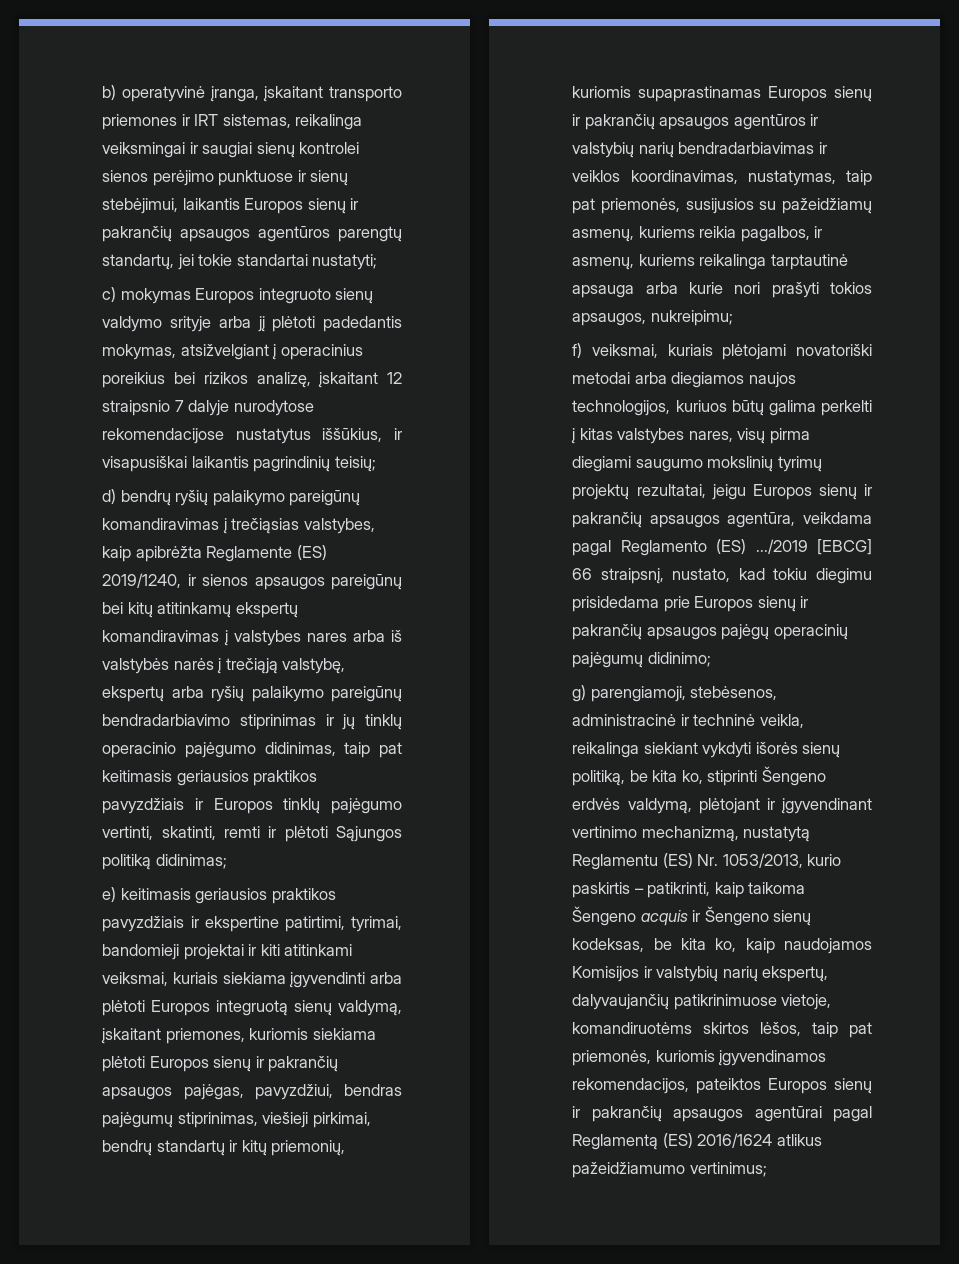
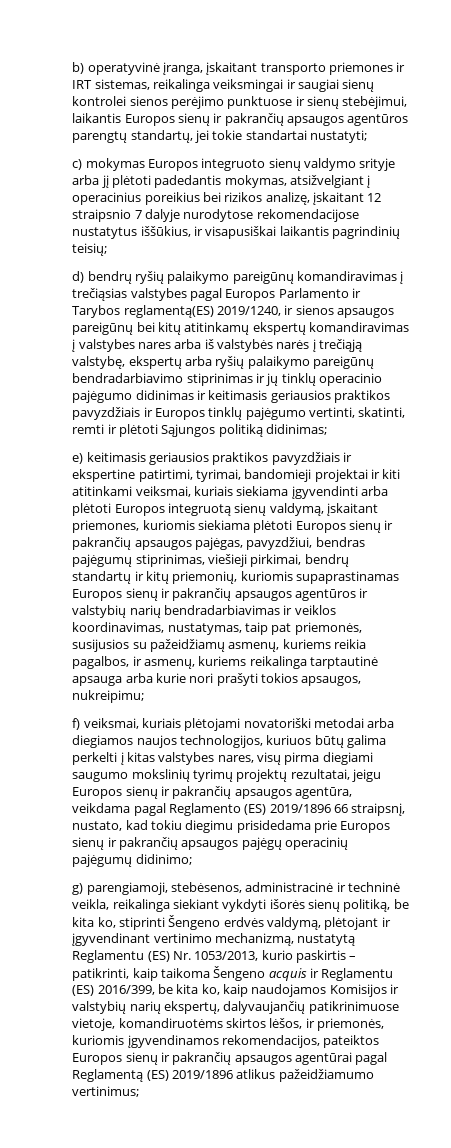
- d) bendrų ryšių palaikymo pareigūnų komandiravimas į trečiąsias valstybes, kaip apibrėžta Reglamente (ES) 2019/1240, ir sienos apsaugos pareigūnų bei kitų atitinkamų ekspertų komandiravimas į valstybes nares arba iš valstybės narės į trečiąją valstybę, ekspertų arba ryšių palaikymo pareigūnų bendradarbiavimo stiprinimas ir jų tinklų operacinio pajėgumo didinimas, taip pat keitimasis geriausios praktikos pavyzdžiais ir Europos tinklų pajėgumo vertinti, skatinti, remti ir plėtoti Sąjungos politiką didinimas;
+ d) bendrų ryšių palaikymo pareigūnų komandiravimas į trečiąsias valstybes pagal Europos Parlamento ir Tarybos reglamentą(ES) 2019/1240, ir sienos apsaugos pareigūnų bei kitų atitinkamų ekspertų komandiravimas į valstybes nares arba iš valstybės narės į trečiąją valstybę, ekspertų arba ryšių palaikymo pareigūnų bendradarbiavimo stiprinimas ir jų tinklų operacinio pajėgumo didinimas ir keitimasis geriausios praktikos pavyzdžiais ir Europos tinklų pajėgumo vertinti, skatinti, remti ir plėtoti Sąjungos politiką didinimas;
- f) veiksmai, kuriais plėtojami novatoriški metodai arba diegiamos naujos technologijos, kuriuos būtų galima perkelti į kitas valstybes nares, visų pirma diegiami saugumo mokslinių tyrimų projektų rezultatai, jeigu Europos sienų ir pakrančių apsaugos agentūra, veikdama pagal Reglamento (ES) .../2019 [EBCG] 66 straipsnį, nustato, kad tokiu diegimu prisidedama prie Europos sienų ir pakrančių apsaugos pajėgų operacinių pajėgumų didinimo;
+ f) veiksmai, kuriais plėtojami novatoriški metodai arba diegiamos naujos technologijos, kuriuos būtų galima perkelti į kitas valstybes nares, visų pirma diegiami saugumo mokslinių tyrimų projektų rezultatai, jeigu Europos sienų ir pakrančių apsaugos agentūra, veikdama pagal Reglamento (ES) 2019/1896 66 straipsnį, nustato, kad tokiu diegimu prisidedama prie Europos sienų ir pakrančių apsaugos pajėgų operacinių pajėgumų didinimo;
- g) parengiamoji, stebėsenos, administracinė ir techninė veikla, reikalinga siekiant vykdyti išorės sienų politiką, be kita ko, stiprinti Šengeno erdvės valdymą, plėtojant ir įgyvendinant vertinimo mechanizmą, nustatytą Reglamentu (ES) Nr. 1053/2013, kurio paskirtis – patikrinti, kaip taikoma Šengeno acquis ir Šengeno sienų kodeksas, be kita ko, kaip naudojamos Komisijos ir valstybių narių ekspertų, dalyvaujančių patikrinimuose vietoje, komandiruotėms skirtos lėšos, taip pat priemonės, kuriomis įgyvendinamos rekomendacijos, pateiktos Europos sienų ir pakrančių apsaugos agentūrai pagal Reglamentą (ES) 2016/1624 atlikus pažeidžiamumo vertinimus;
+ g) parengiamoji, stebėsenos, administracinė ir techninė veikla, reikalinga siekiant vykdyti išorės sienų politiką, be kita ko, stiprinti Šengeno erdvės valdymą, plėtojant ir įgyvendinant vertinimo mechanizmą, nustatytą Reglamentu (ES) Nr. 1053/2013, kurio paskirtis – patikrinti, kaip taikoma Šengeno acquis ir Reglamentu (ES) 2016/399, be kita ko, kaip naudojamos Komisijos ir valstybių narių ekspertų, dalyvaujančių patikrinimuose vietoje, komandiruotėms skirtos lėšos, ir priemonės, kuriomis įgyvendinamos rekomendacijos, pateiktos Europos sienų ir pakrančių apsaugos agentūrai pagal Reglamentą (ES) 2019/1896 atlikus pažeidžiamumo vertinimus;

